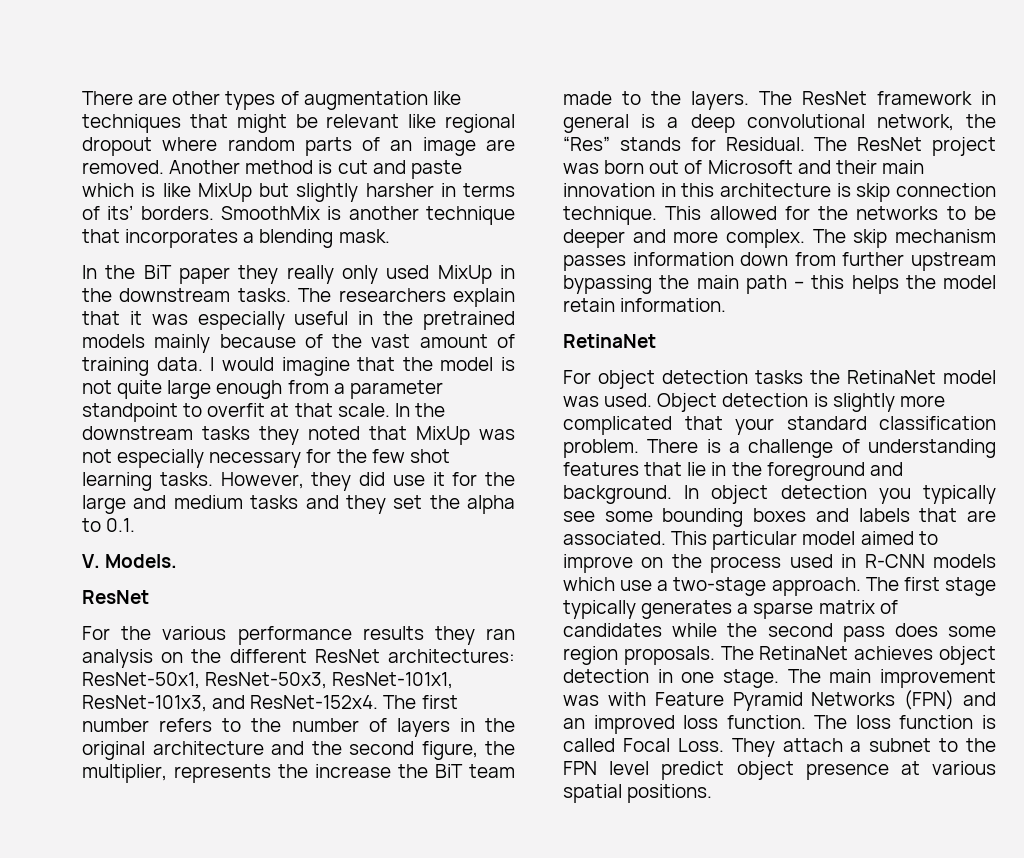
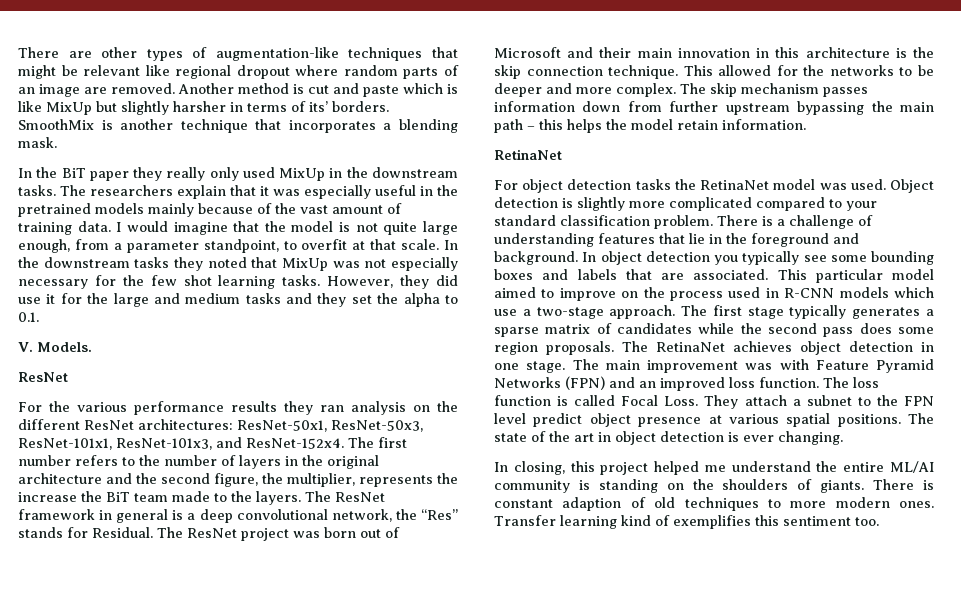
- There are other types of augmentation like techniques that might be relevant like regional dropout where random parts of an image are removed.
+ There are other types of augmentation-like techniques that might be relevant like regional dropout where random parts of an image are removed.
- I would imagine that the model is not quite large enough from a parameter standpoint to overfit at that scale.
+ I would imagine that the model is not quite large enough, from a parameter standpoint, to overfit at that scale.
- The ResNet project was born out of Microsoft and their main innovation in this architecture is skip connection technique.
+ The ResNet project was born out of Microsoft and their main innovation in this architecture is the skip connection technique.
- Object detection is slightly more complicated that your standard classification problem.
+ Object detection is slightly more complicated compared to your standard classification problem.
+ The state of the art in object detection is ever changing.
+ In closing, this project helped me understand the entire ML/AI community is standing on the shoulders of giants. There is constant adaption of old techniques to more modern ones. Transfer learning kind of exemplifies this sentiment too.

